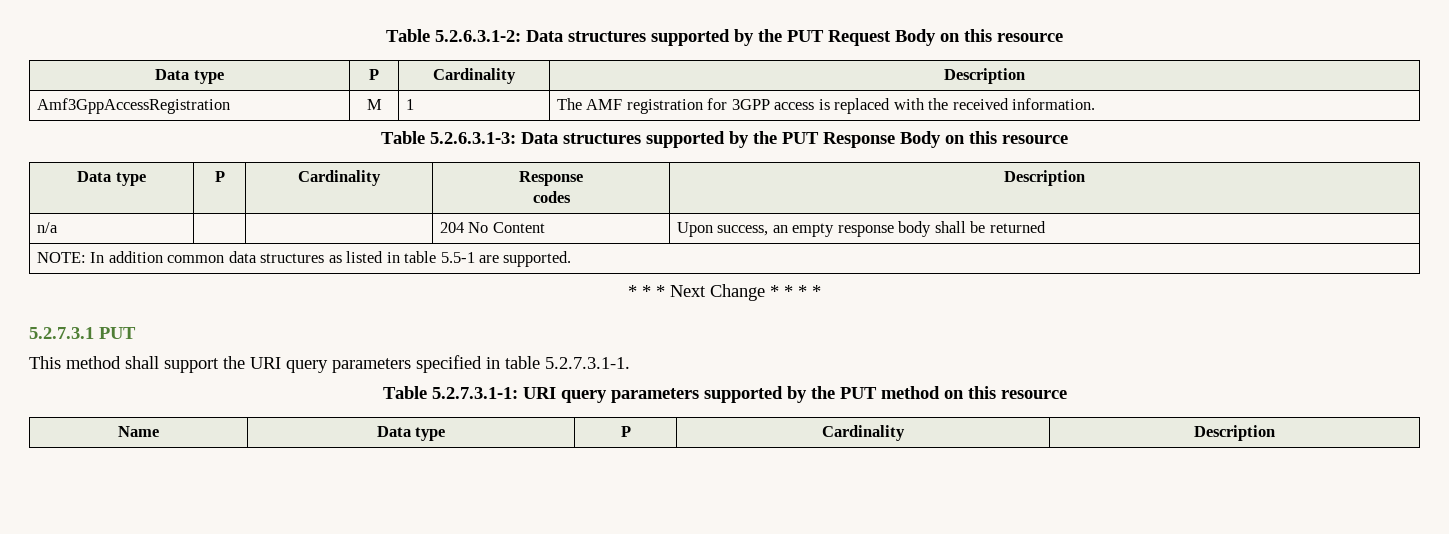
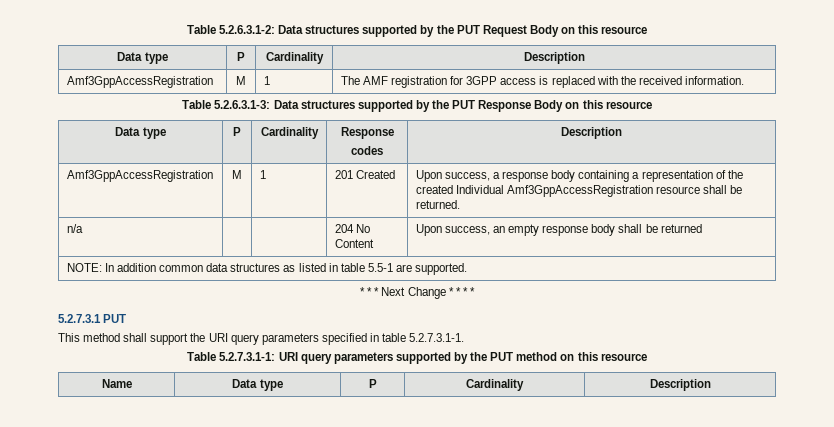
+ Amf3GppAccessRegistration | M | 1 | 201 Created | Upon success, a response body containing a representation of the created Individual Amf3GppAccessRegistration resource shall be returned.

